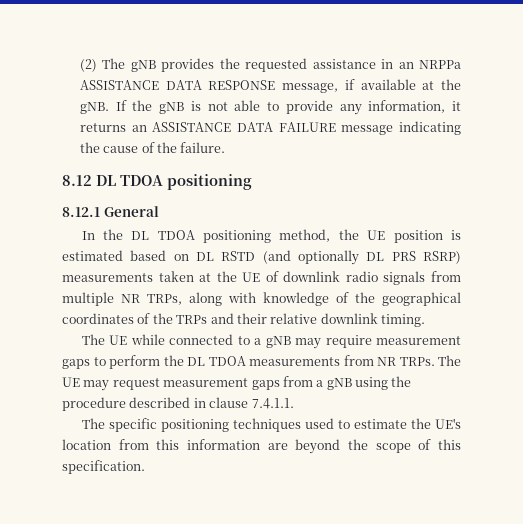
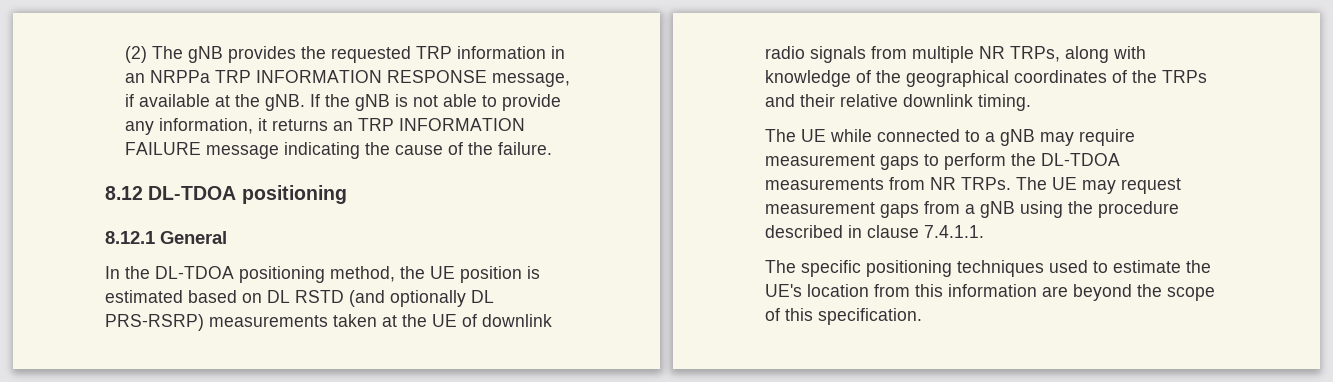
- (2) The gNB provides the requested assistance in an NRPPa ASSISTANCE DATA RESPONSE message, if available at the gNB.
+ (2) The gNB provides the requested TRP information in an NRPPa TRP INFORMATION RESPONSE message, if available at the gNB.
- If the gNB is not able to provide any information, it returns an ASSISTANCE DATA FAILURE message indicating the cause of the failure.
+ If the gNB is not able to provide any information, it returns an TRP INFORMATION FAILURE message indicating the cause of the failure.
- 8.12 DL TDOA positioning
+ 8.12 DL-TDOA positioning
- In the DL TDOA positioning method, the UE position is estimated based on DL RSTD (and optionally DL PRS RSRP) measurements taken at the UE of downlink radio signals from multiple NR TRPs, along with knowledge of the geographical coordinates of the TRPs and their relative downlink timing.
+ In the DL-TDOA positioning method, the UE position is estimated based on DL RSTD (and optionally DL PRS-RSRP) measurements taken at the UE of downlink radio signals from multiple NR TRPs, along with knowledge of the geographical coordinates of the TRPs and their relative downlink timing.
- The UE while connected to a gNB may require measurement gaps to perform the DL TDOA measurements from NR TRPs.
+ The UE while connected to a gNB may require measurement gaps to perform the DL-TDOA measurements from NR TRPs.

